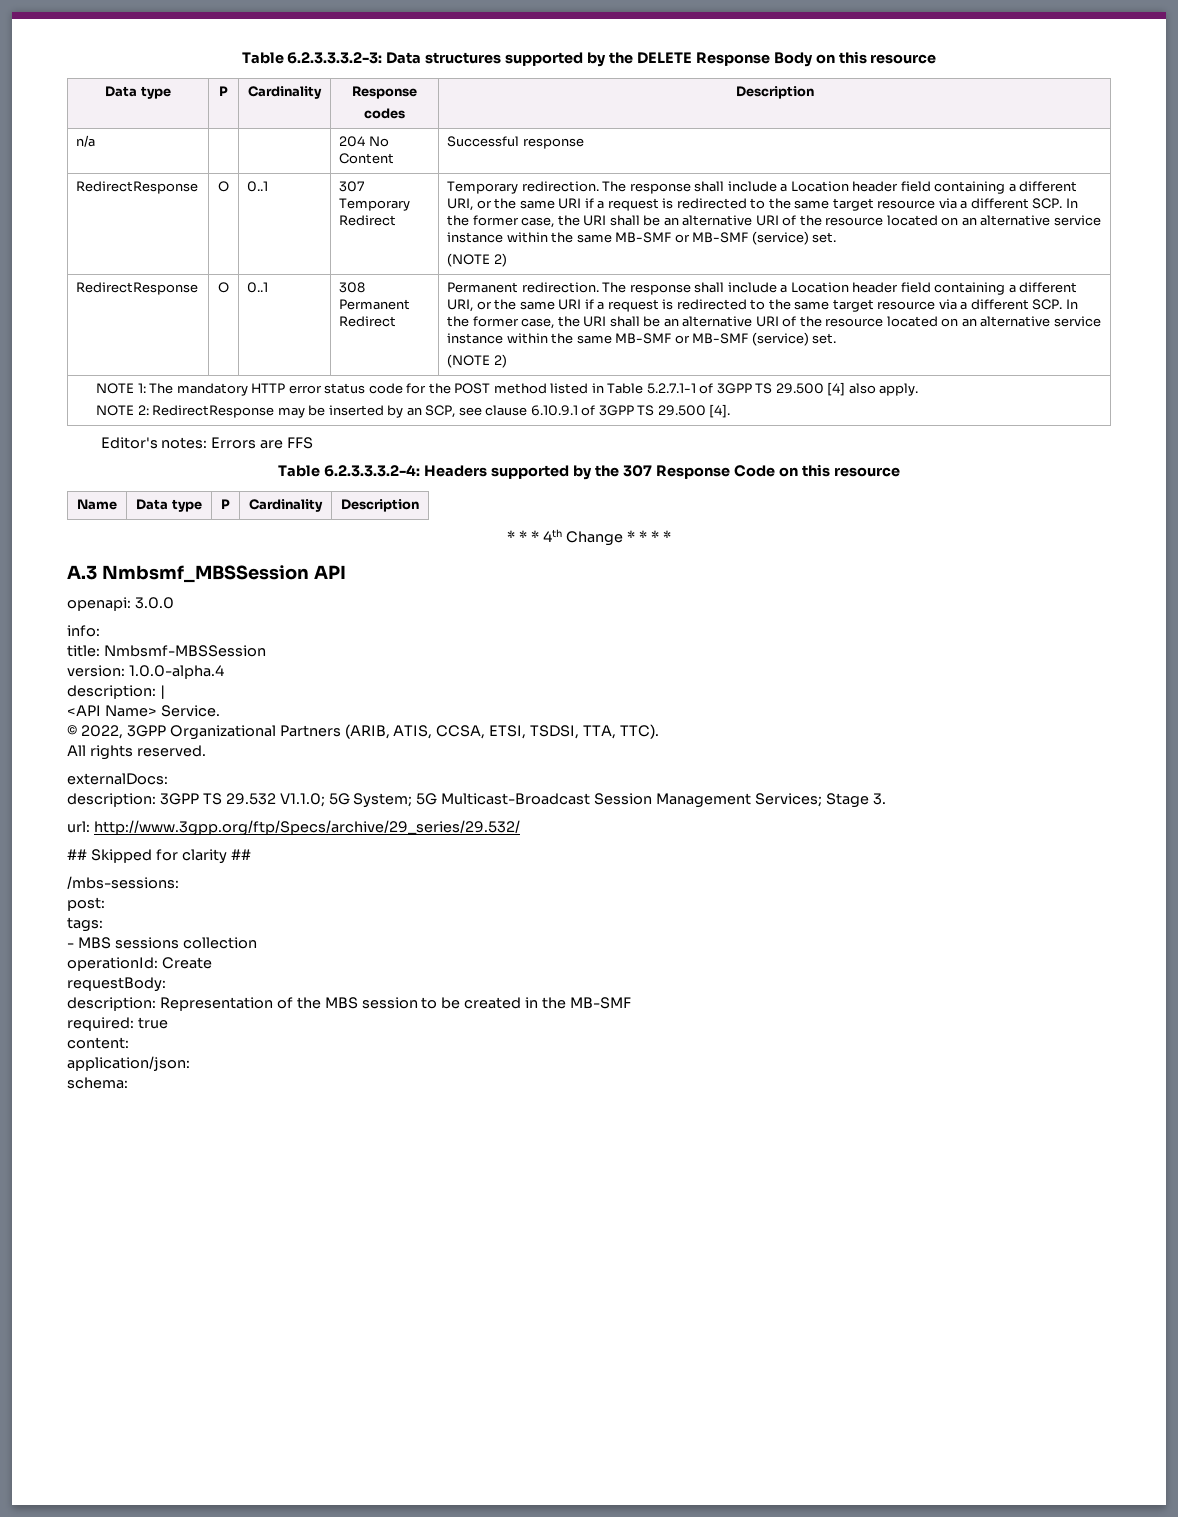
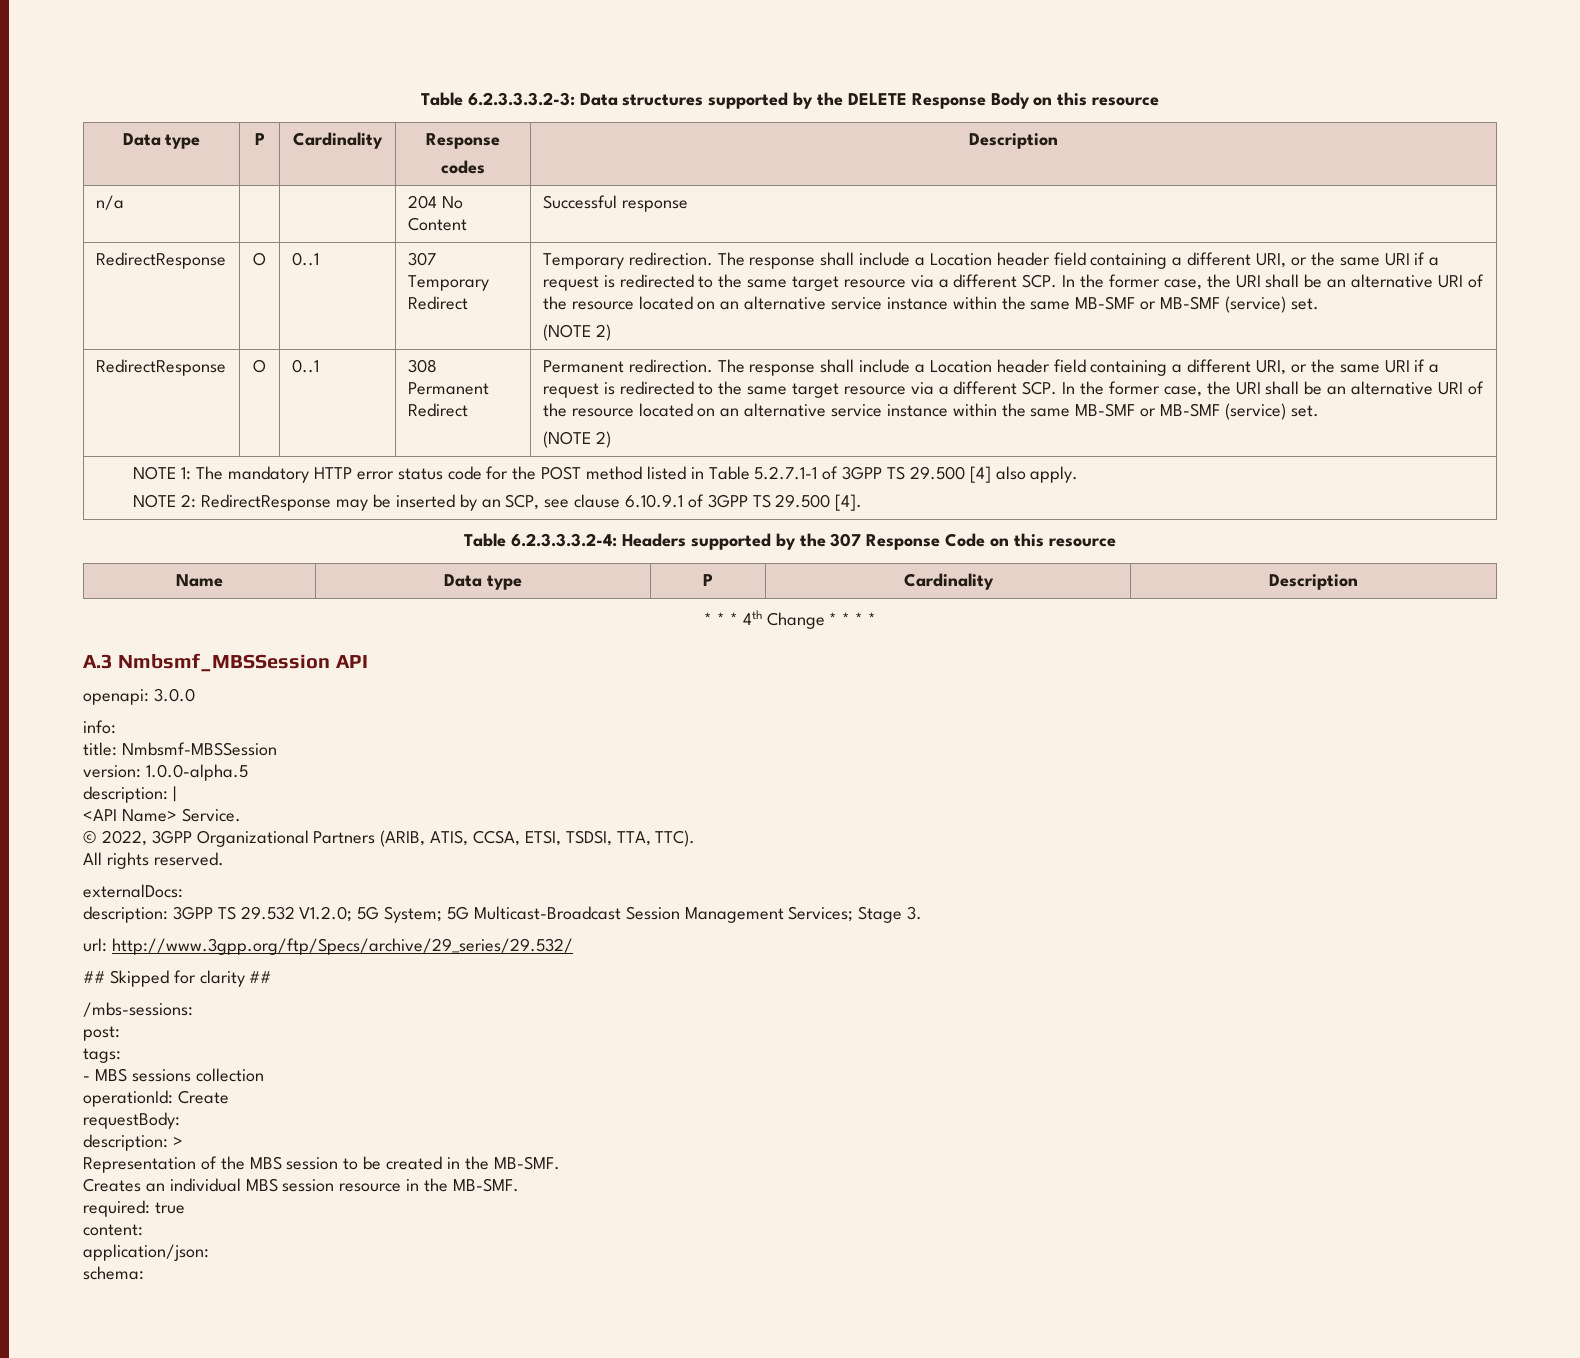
- Editor's notes: Errors are FFS
- version: 1.0.0-alpha.4
+ version: 1.0.0-alpha.5
- description: 3GPP TS 29.532 V1.1.0; 5G System; 5G Multicast-Broadcast Session Management Services; Stage 3.
+ description: 3GPP TS 29.532 V1.2.0; 5G System; 5G Multicast-Broadcast Session Management Services; Stage 3.
- description: Representation of the MBS session to be created in the MB-SMF
+ description: >
+ Representation of the MBS session to be created in the MB-SMF.
+ Creates an individual MBS session resource in the MB-SMF.

